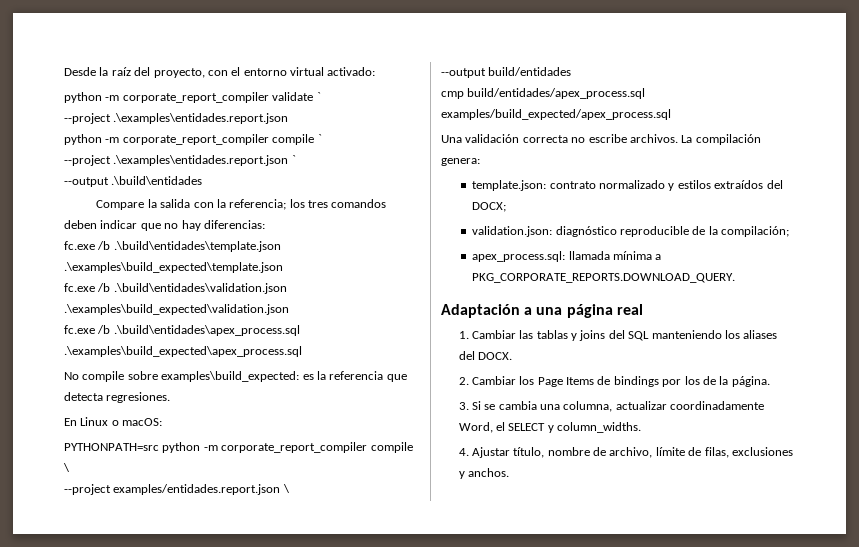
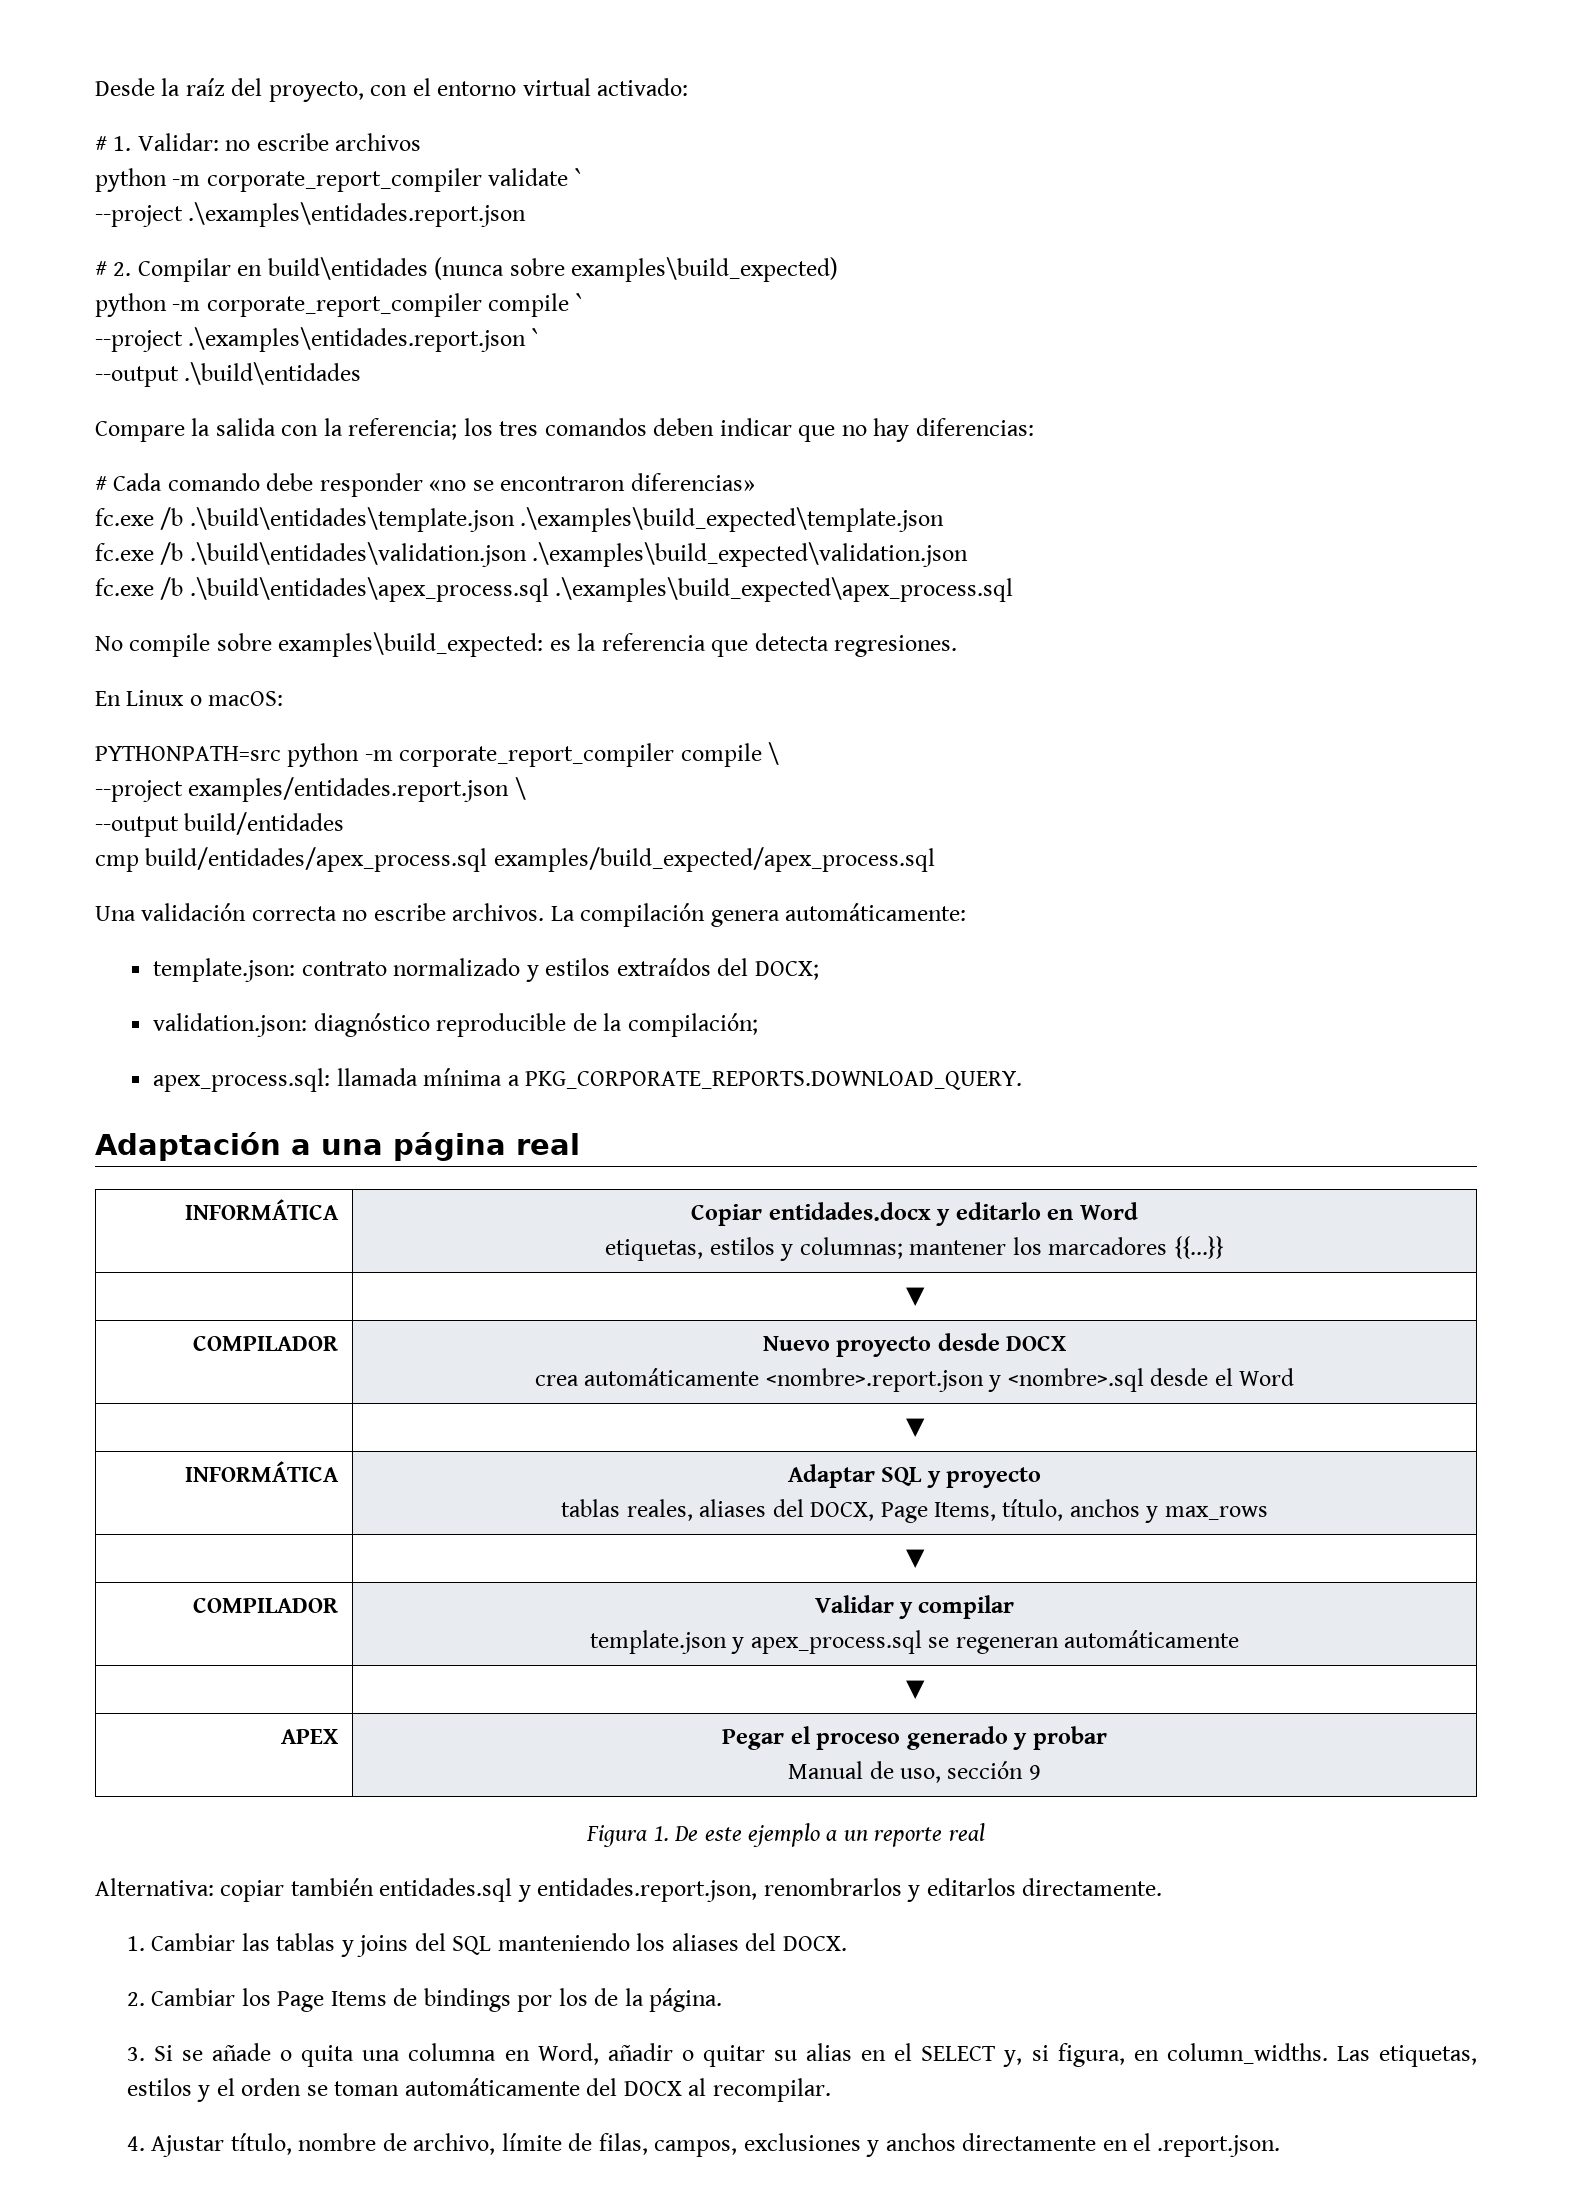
+ # 1. Validar: no escribe archivos
+ # 2. Compilar en build\entidades (nunca sobre examples\build_expected)
+ # Cada comando debe responder «no se encontraron diferencias»
- La compilación genera:
+ La compilación genera automáticamente:
+ INFORMÁTICA | Copiar entidades.docx y editarlo en Word
+ etiquetas, estilos y columnas; mantener los marcadores {{...}}
+ | ▼
+ COMPILADOR | Nuevo proyecto desde DOCX
+ crea automáticamente <nombre>.report.json y <nombre>.sql desde el Word
+ | ▼
+ INFORMÁTICA | Adaptar SQL y proyecto
+ tablas reales, aliases del DOCX, Page Items, título, anchos y max_rows
+ | ▼
+ COMPILADOR | Validar y compilar
+ template.json y apex_process.sql se regeneran automáticamente
+ | ▼
+ APEX | Pegar el proceso generado y probar
+ Manual de uso, sección 9
+ Figura 1. De este ejemplo a un reporte real
+ Alternativa: copiar también entidades.sql y entidades.report.json, renombrarlos y editarlos directamente.
- 3. Si se cambia una columna, actualizar coordinadamente Word, el SELECT y column_widths.
+ 3. Si se añade o quita una columna en Word, añadir o quitar su alias en el SELECT y, si figura, en column_widths. Las etiquetas, estilos y el orden se toman automáticamente del DOCX al recompilar.
- 4. Ajustar título, nombre de archivo, límite de filas, exclusiones y anchos.
+ 4. Ajustar título, nombre de archivo, límite de filas, campos, exclusiones y anchos directamente en el .report.json.

